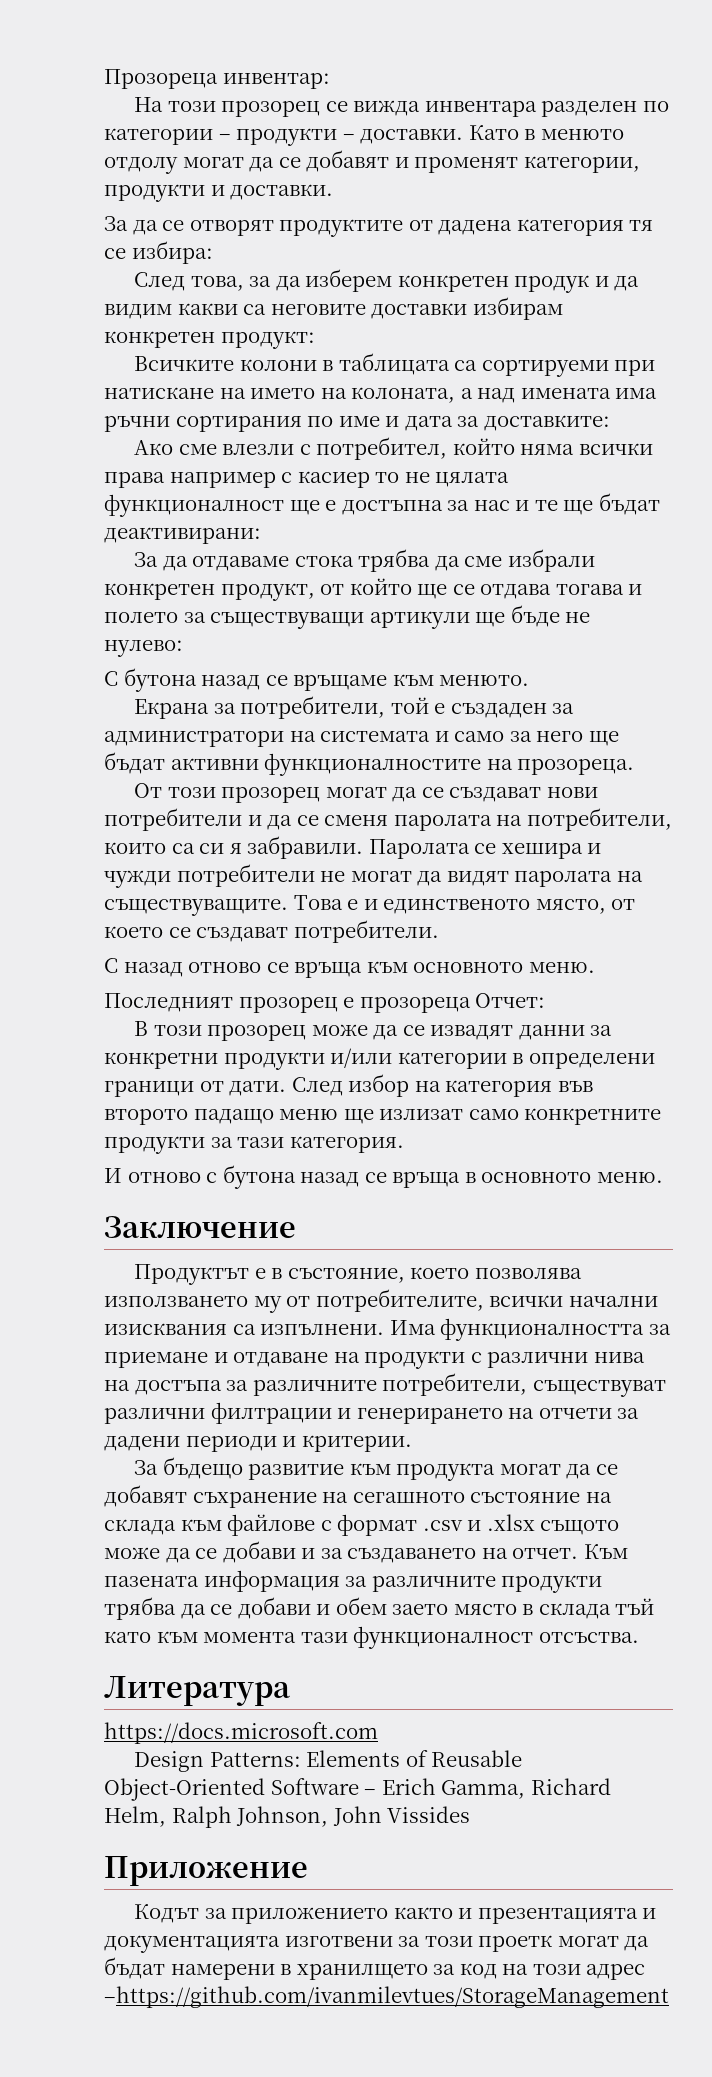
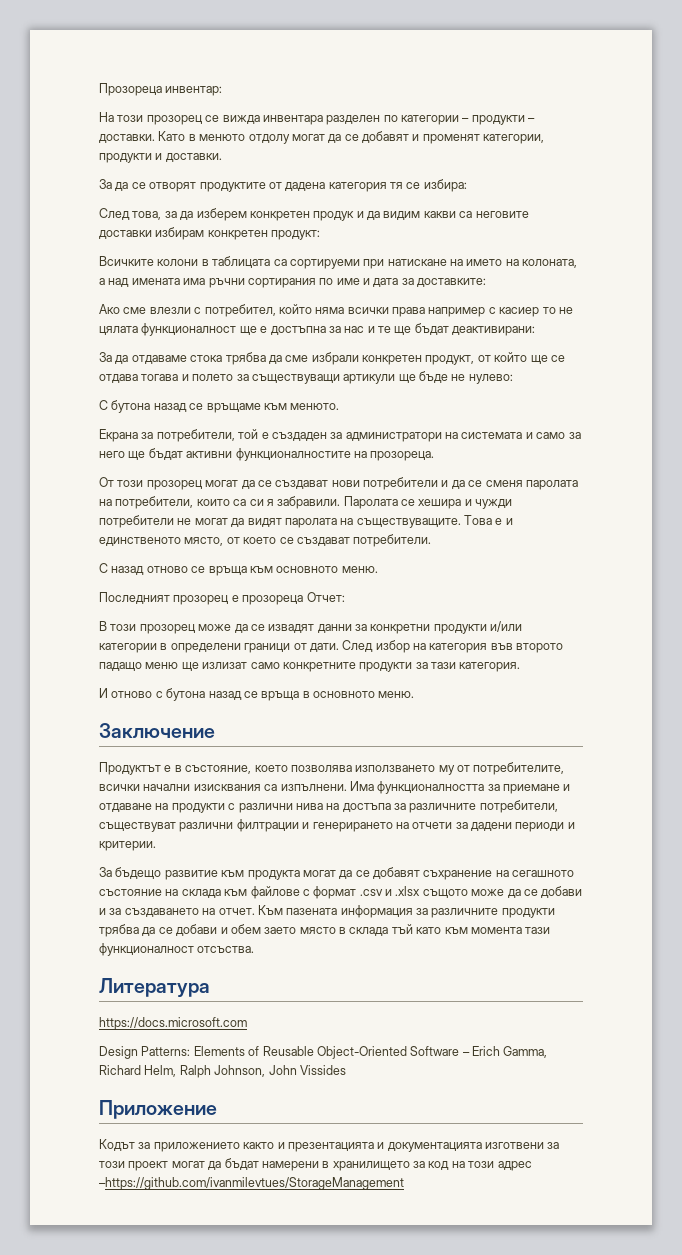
- Кодът за приложението както и презентацията и документацията изготвени за този проетк могат да бъдат намерени в хранилщето за код на този адрес –https://github.com/ivanmilevtues/StorageManagement
+ Кодът за приложението както и презентацията и документацията изготвени за този проект могат да бъдат намерени в хранилището за код на този адрес –https://github.com/ivanmilevtues/StorageManagement

